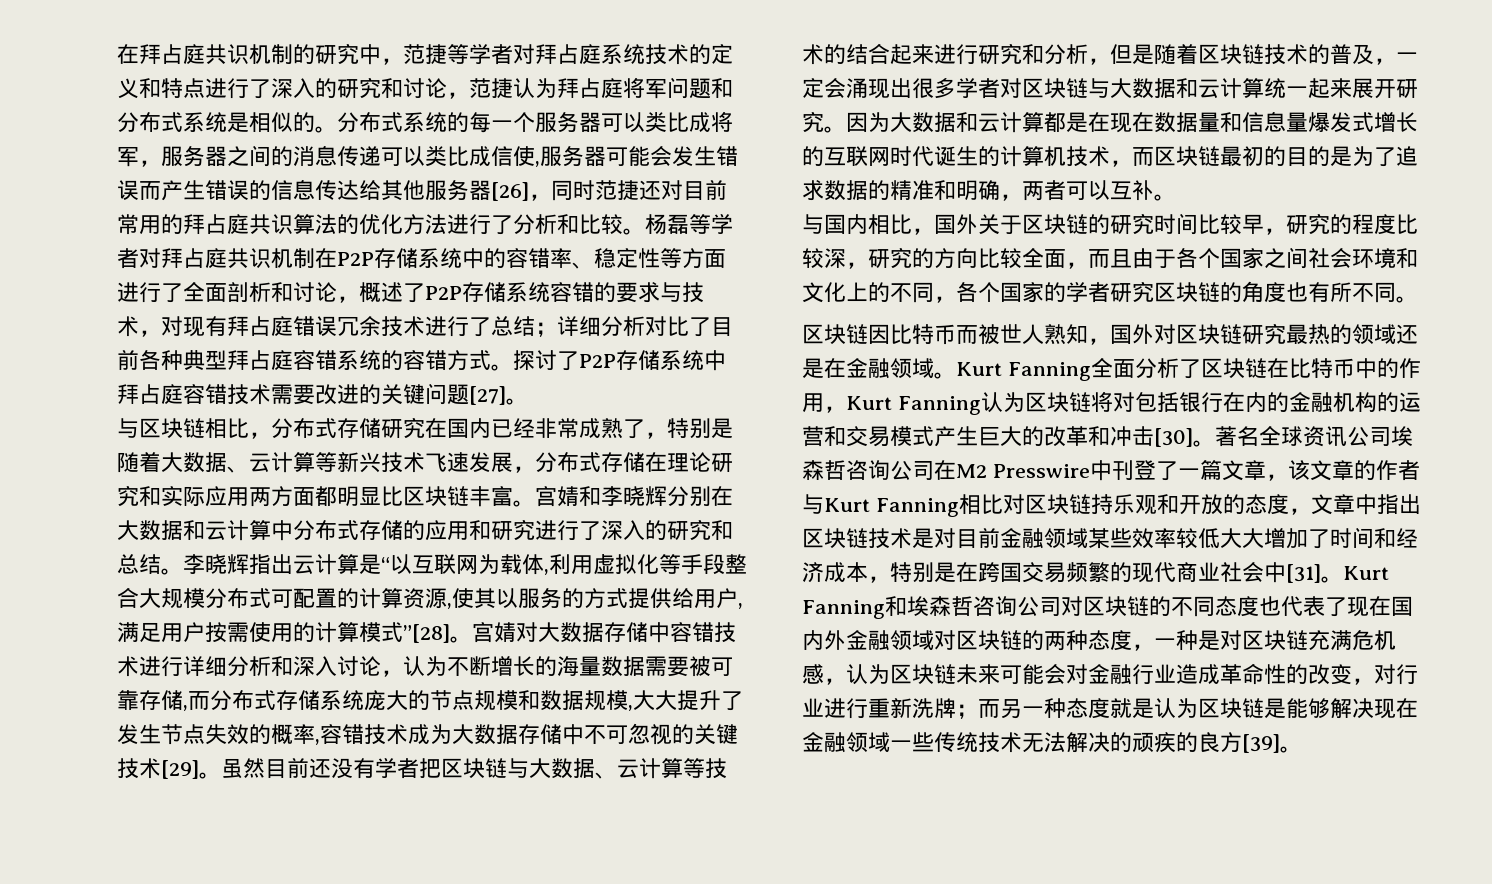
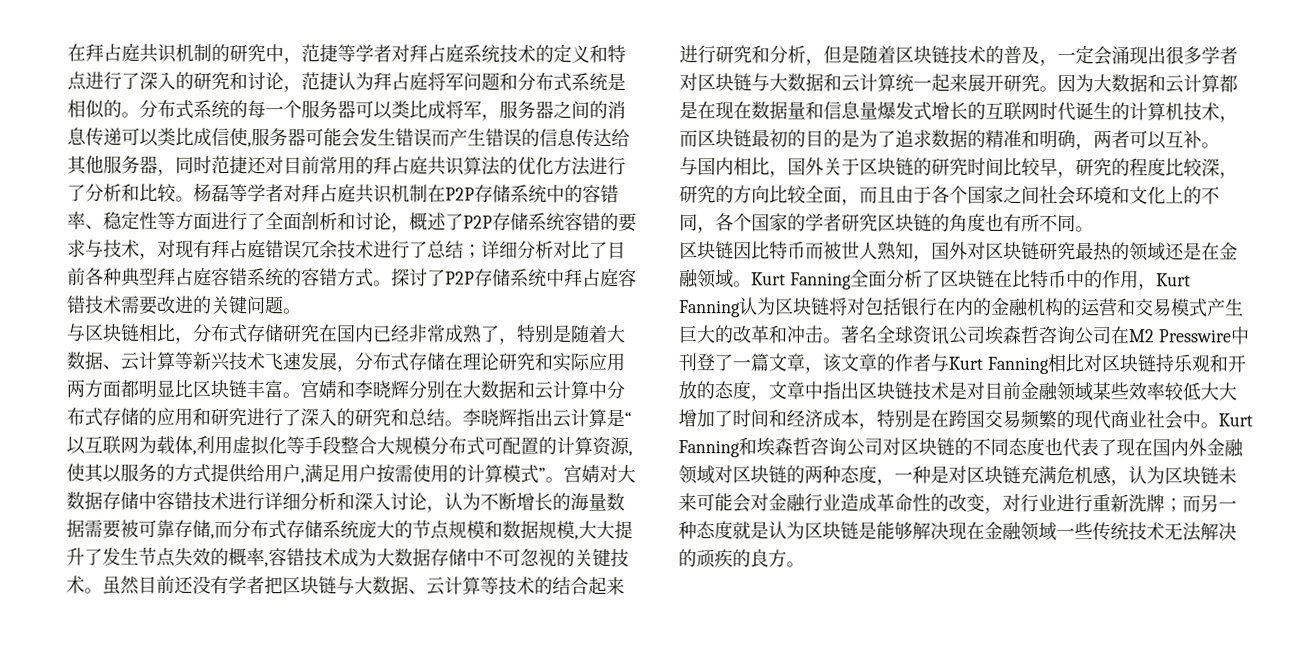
- 分布式系统的每一个服务器可以类比成将军，服务器之间的消息传递可以类比成信使,服务器可能会发生错误而产生错误的信息传达给其他服务器[26]，同时范捷还对目前常用的拜占庭共识算法的优化方法进行了分析和比较。
+ 分布式系统的每一个服务器可以类比成将军，服务器之间的消息传递可以类比成信使,服务器可能会发生错误而产生错误的信息传达给其他服务器，同时范捷还对目前常用的拜占庭共识算法的优化方法进行了分析和比较。
- 探讨了P2P存储系统中拜占庭容错技术需要改进的关键问题[27]。
+ 探讨了P2P存储系统中拜占庭容错技术需要改进的关键问题。
- 李晓辉指出云计算是“以互联网为载体,利用虚拟化等手段整合大规模分布式可配置的计算资源,使其以服务的方式提供给用户,满足用户按需使用的计算模式”[28]。
+ 李晓辉指出云计算是“以互联网为载体,利用虚拟化等手段整合大规模分布式可配置的计算资源,使其以服务的方式提供给用户,满足用户按需使用的计算模式”。
- 宫婧对大数据存储中容错技术进行详细分析和深入讨论，认为不断增长的海量数据需要被可靠存储,而分布式存储系统庞大的节点规模和数据规模,大大提升了发生节点失效的概率,容错技术成为大数据存储中不可忽视的关键技术[29]。
+ 宫婧对大数据存储中容错技术进行详细分析和深入讨论，认为不断增长的海量数据需要被可靠存储,而分布式存储系统庞大的节点规模和数据规模,大大提升了发生节点失效的概率,容错技术成为大数据存储中不可忽视的关键技术。
- Kurt Fanning全面分析了区块链在比特币中的作用，Kurt Fanning认为区块链将对包括银行在内的金融机构的运营和交易模式产生巨大的改革和冲击[30]。
+ Kurt Fanning全面分析了区块链在比特币中的作用，Kurt Fanning认为区块链将对包括银行在内的金融机构的运营和交易模式产生巨大的改革和冲击。
- 著名全球资讯公司埃森哲咨询公司在M2 Presswire中刊登了一篇文章，该文章的作者与Kurt Fanning相比对区块链持乐观和开放的态度，文章中指出区块链技术是对目前金融领域某些效率较低大大增加了时间和经济成本，特别是在跨国交易频繁的现代商业社会中[31]。
+ 著名全球资讯公司埃森哲咨询公司在M2 Presswire中刊登了一篇文章，该文章的作者与Kurt Fanning相比对区块链持乐观和开放的态度，文章中指出区块链技术是对目前金融领域某些效率较低大大增加了时间和经济成本，特别是在跨国交易频繁的现代商业社会中。
- 而另一种态度就是认为区块链是能够解决现在金融领域一些传统技术无法解决的顽疾的良方[39]。
+ 而另一种态度就是认为区块链是能够解决现在金融领域一些传统技术无法解决的顽疾的良方。

